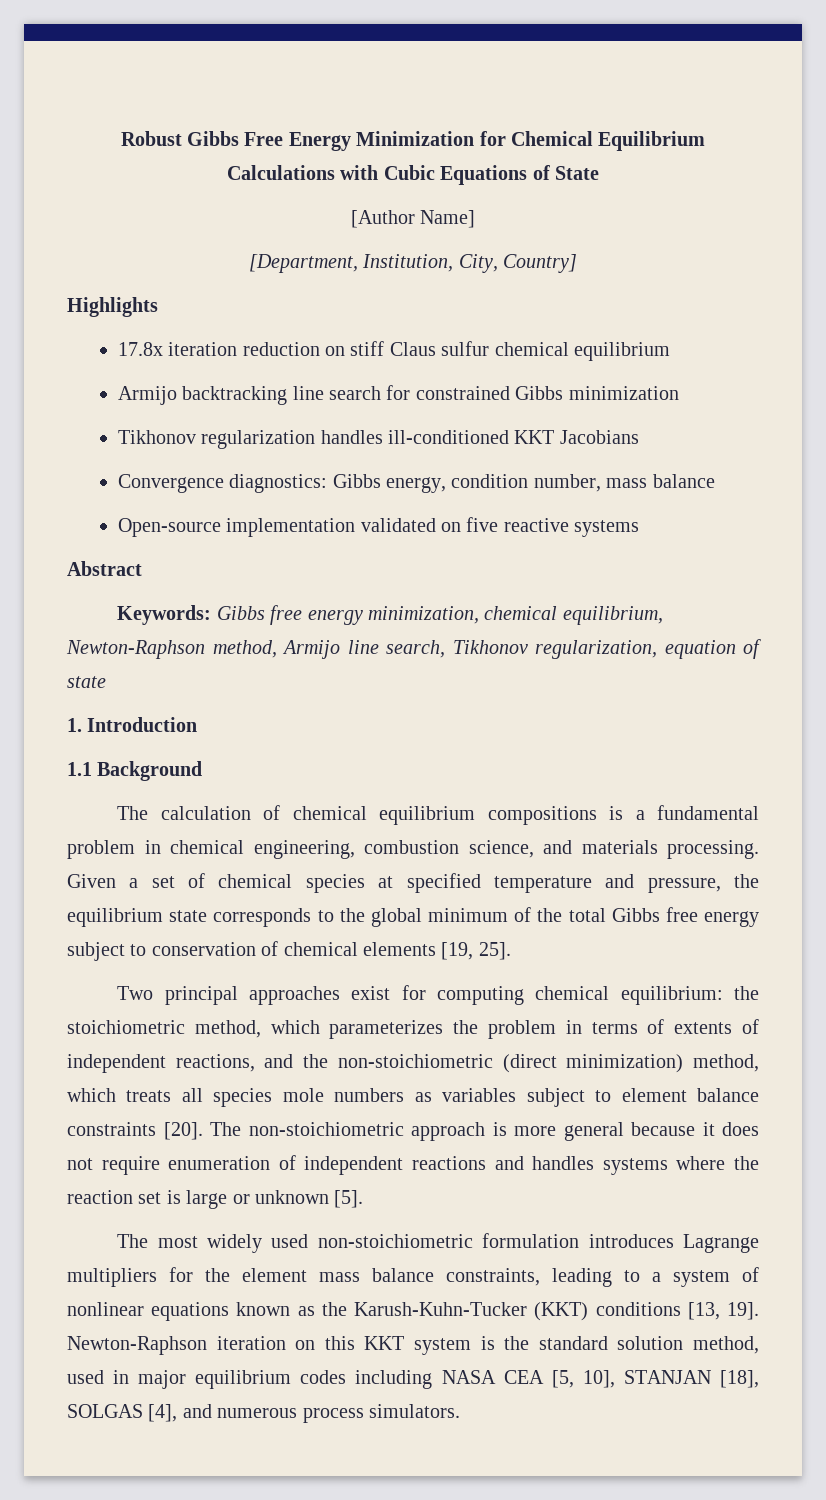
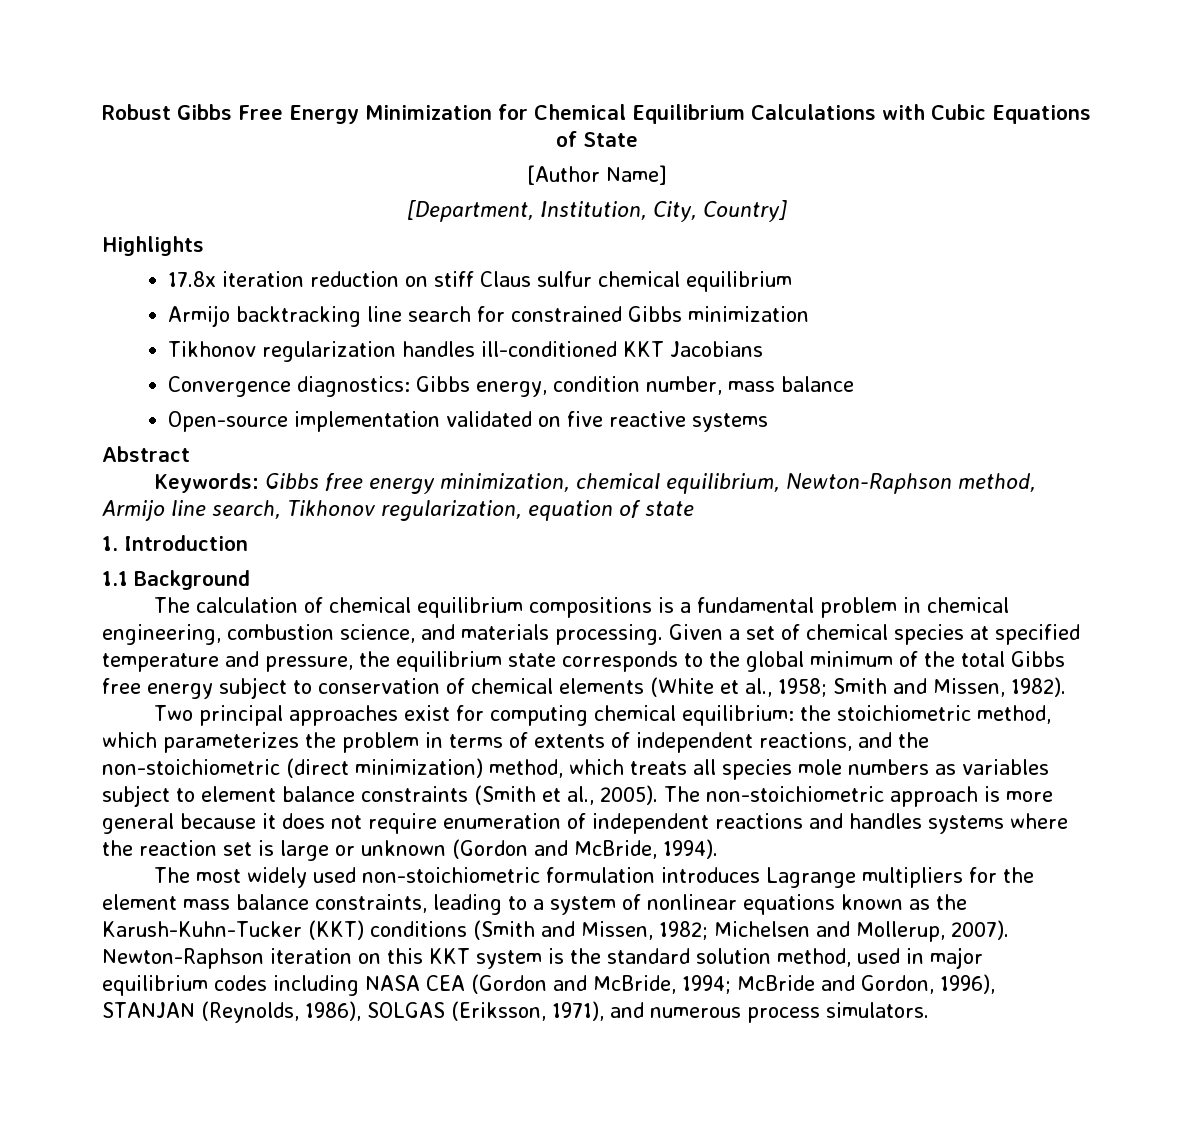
- Given a set of chemical species at specified temperature and pressure, the equilibrium state corresponds to the global minimum of the total Gibbs free energy subject to conservation of chemical elements [19, 25].
+ Given a set of chemical species at specified temperature and pressure, the equilibrium state corresponds to the global minimum of the total Gibbs free energy subject to conservation of chemical elements (White et al., 1958; Smith and Missen, 1982).
- Two principal approaches exist for computing chemical equilibrium: the stoichiometric method, which parameterizes the problem in terms of extents of independent reactions, and the non-stoichiometric (direct minimization) method, which treats all species mole numbers as variables subject to element balance constraints [20].
+ Two principal approaches exist for computing chemical equilibrium: the stoichiometric method, which parameterizes the problem in terms of extents of independent reactions, and the non-stoichiometric (direct minimization) method, which treats all species mole numbers as variables subject to element balance constraints (Smith et al., 2005).
- The non-stoichiometric approach is more general because it does not require enumeration of independent reactions and handles systems where the reaction set is large or unknown [5].
+ The non-stoichiometric approach is more general because it does not require enumeration of independent reactions and handles systems where the reaction set is large or unknown (Gordon and McBride, 1994).
- The most widely used non-stoichiometric formulation introduces Lagrange multipliers for the element mass balance constraints, leading to a system of nonlinear equations known as the Karush-Kuhn-Tucker (KKT) conditions [13, 19].
+ The most widely used non-stoichiometric formulation introduces Lagrange multipliers for the element mass balance constraints, leading to a system of nonlinear equations known as the Karush-Kuhn-Tucker (KKT) conditions (Smith and Missen, 1982; Michelsen and Mollerup, 2007).
- Newton-Raphson iteration on this KKT system is the standard solution method, used in major equilibrium codes including NASA CEA [5, 10], STANJAN [18], SOLGAS [4], and numerous process simulators.
+ Newton-Raphson iteration on this KKT system is the standard solution method, used in major equilibrium codes including NASA CEA (Gordon and McBride, 1994; McBride and Gordon, 1996), STANJAN (Reynolds, 1986), SOLGAS (Eriksson, 1971), and numerous process simulators.

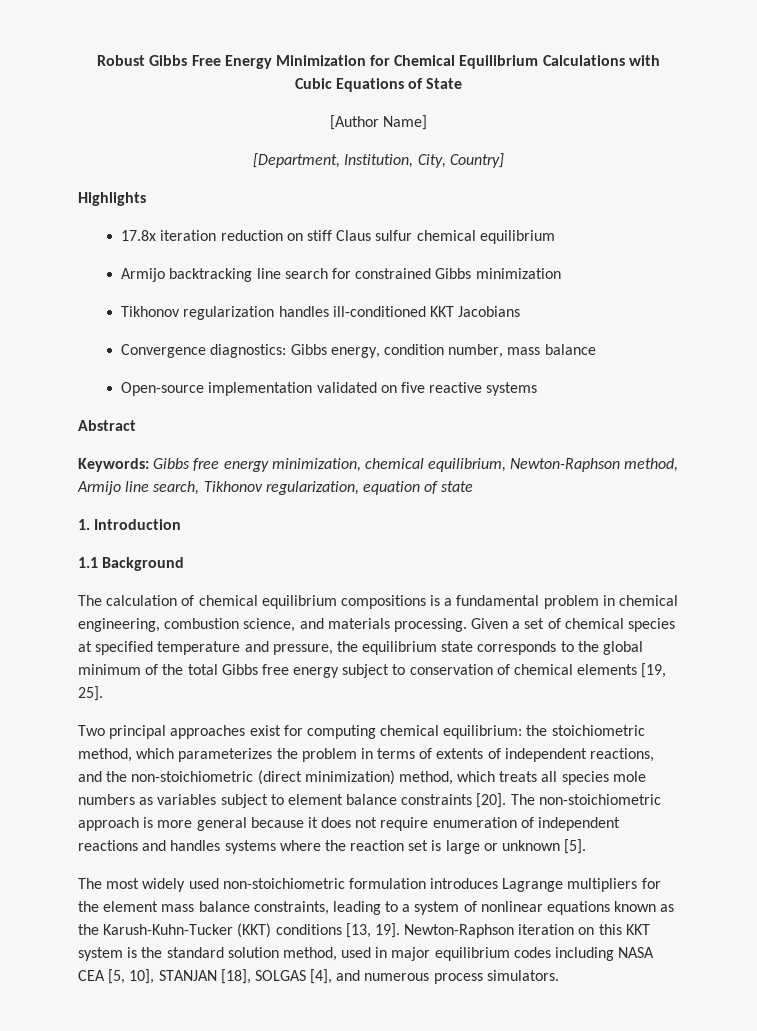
- Given a set of chemical species at specified temperature and pressure, the equilibrium state corresponds to the global minimum of the total Gibbs free energy subject to conservation of chemical elements (White et al., 1958; Smith and Missen, 1982).
+ Given a set of chemical species at specified temperature and pressure, the equilibrium state corresponds to the global minimum of the total Gibbs free energy subject to conservation of chemical elements [19, 25].
- Two principal approaches exist for computing chemical equilibrium: the stoichiometric method, which parameterizes the problem in terms of extents of independent reactions, and the non-stoichiometric (direct minimization) method, which treats all species mole numbers as variables subject to element balance constraints (Smith et al., 2005).
+ Two principal approaches exist for computing chemical equilibrium: the stoichiometric method, which parameterizes the problem in terms of extents of independent reactions, and the non-stoichiometric (direct minimization) method, which treats all species mole numbers as variables subject to element balance constraints [20].
- The non-stoichiometric approach is more general because it does not require enumeration of independent reactions and handles systems where the reaction set is large or unknown (Gordon and McBride, 1994).
+ The non-stoichiometric approach is more general because it does not require enumeration of independent reactions and handles systems where the reaction set is large or unknown [5].
- The most widely used non-stoichiometric formulation introduces Lagrange multipliers for the element mass balance constraints, leading to a system of nonlinear equations known as the Karush-Kuhn-Tucker (KKT) conditions (Smith and Missen, 1982; Michelsen and Mollerup, 2007).
+ The most widely used non-stoichiometric formulation introduces Lagrange multipliers for the element mass balance constraints, leading to a system of nonlinear equations known as the Karush-Kuhn-Tucker (KKT) conditions [13, 19].
- Newton-Raphson iteration on this KKT system is the standard solution method, used in major equilibrium codes including NASA CEA (Gordon and McBride, 1994; McBride and Gordon, 1996), STANJAN (Reynolds, 1986), SOLGAS (Eriksson, 1971), and numerous process simulators.
+ Newton-Raphson iteration on this KKT system is the standard solution method, used in major equilibrium codes including NASA CEA [5, 10], STANJAN [18], SOLGAS [4], and numerous process simulators.

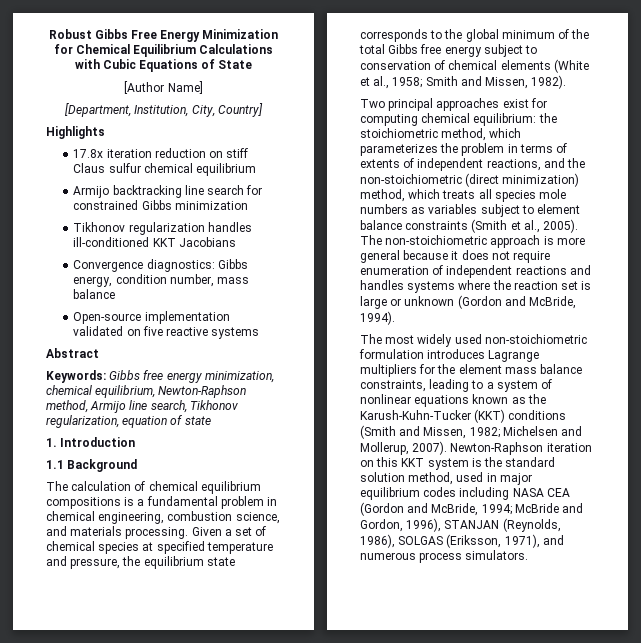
- Given a set of chemical species at specified temperature and pressure, the equilibrium state corresponds to the global minimum of the total Gibbs free energy subject to conservation of chemical elements [19, 25].
+ Given a set of chemical species at specified temperature and pressure, the equilibrium state corresponds to the global minimum of the total Gibbs free energy subject to conservation of chemical elements (White et al., 1958; Smith and Missen, 1982).
- Two principal approaches exist for computing chemical equilibrium: the stoichiometric method, which parameterizes the problem in terms of extents of independent reactions, and the non-stoichiometric (direct minimization) method, which treats all species mole numbers as variables subject to element balance constraints [20].
+ Two principal approaches exist for computing chemical equilibrium: the stoichiometric method, which parameterizes the problem in terms of extents of independent reactions, and the non-stoichiometric (direct minimization) method, which treats all species mole numbers as variables subject to element balance constraints (Smith et al., 2005).
- The non-stoichiometric approach is more general because it does not require enumeration of independent reactions and handles systems where the reaction set is large or unknown [5].
+ The non-stoichiometric approach is more general because it does not require enumeration of independent reactions and handles systems where the reaction set is large or unknown (Gordon and McBride, 1994).
- The most widely used non-stoichiometric formulation introduces Lagrange multipliers for the element mass balance constraints, leading to a system of nonlinear equations known as the Karush-Kuhn-Tucker (KKT) conditions [13, 19].
+ The most widely used non-stoichiometric formulation introduces Lagrange multipliers for the element mass balance constraints, leading to a system of nonlinear equations known as the Karush-Kuhn-Tucker (KKT) conditions (Smith and Missen, 1982; Michelsen and Mollerup, 2007).
- Newton-Raphson iteration on this KKT system is the standard solution method, used in major equilibrium codes including NASA CEA [5, 10], STANJAN [18], SOLGAS [4], and numerous process simulators.
+ Newton-Raphson iteration on this KKT system is the standard solution method, used in major equilibrium codes including NASA CEA (Gordon and McBride, 1994; McBride and Gordon, 1996), STANJAN (Reynolds, 1986), SOLGAS (Eriksson, 1971), and numerous process simulators.

